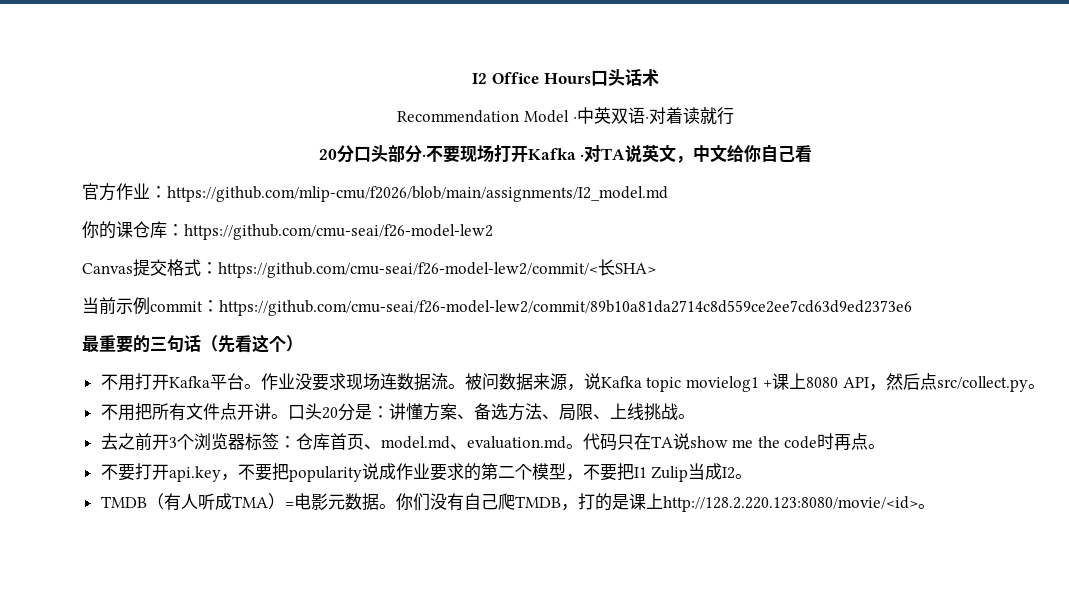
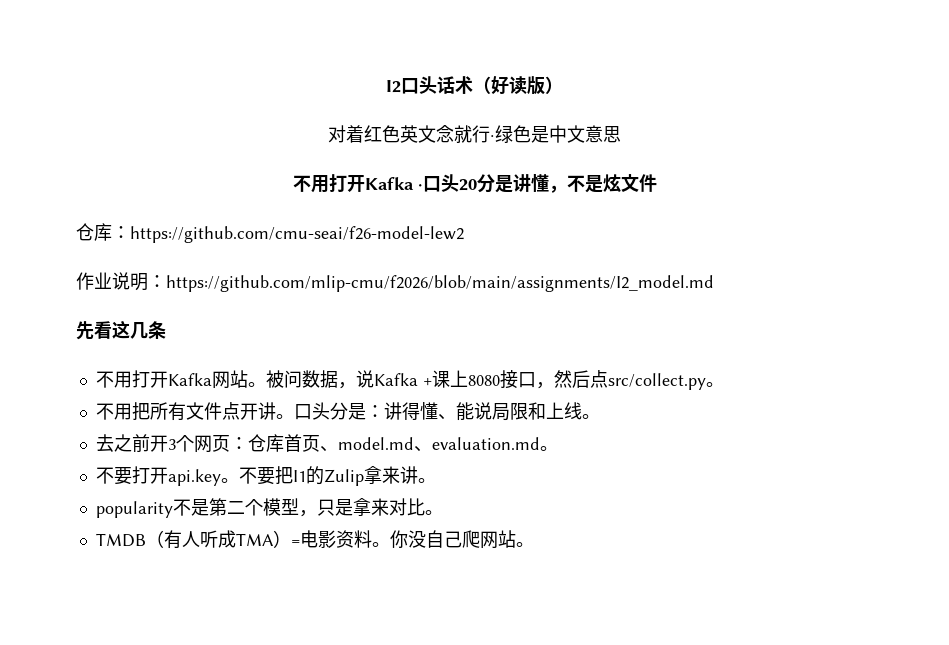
- I2 Office Hours口头话术
- Recommendation Model ·中英双语·对着读就行
- 20分口头部分·不要现场打开Kafka ·对TA说英文，中文给你自己看
- 官方作业：https://github.com/mlip-cmu/f2026/blob/main/assignments/I2_model.md
- 你的课仓库：https://github.com/cmu-seai/f26-model-lew2
- Canvas提交格式：https://github.com/cmu-seai/f26-model-lew2/commit/<长SHA>
- 当前示例commit：https://github.com/cmu-seai/f26-model-lew2/commit/89b10a81da2714c8d559ce2ee7cd63d9ed2373e6
- 最重要的三句话（先看这个）
- 不用打开Kafka平台。作业没要求现场连数据流。
+ I2口头话术（好读版）
+ 对着红色英文念就行·绿色是中文意思
+ 不用打开Kafka ·口头20分是讲懂，不是炫文件
+ 仓库：https://github.com/cmu-seai/f26-model-lew2
+ 作业说明：https://github.com/mlip-cmu/f2026/blob/main/assignments/I2_model.md
+ 先看这几条
+ 不用打开Kafka网站。
- 被问数据来源，说Kafka topic movielog1 +课上8080 API，然后点src/collect.py。
+ 被问数据，说Kafka +课上8080接口，然后点src/collect.py。
- 口头20分是：讲懂方案、备选方法、局限、上线挑战。
+ 口头分是：讲得懂、能说局限和上线。
- 去之前开3个浏览器标签：仓库首页、model.md、evaluation.md。代码只在TA说show me the code时再点。
- 不要打开api.key，不要把popularity说成作业要求的第二个模型，不要把I1 Zulip当成I2。
+ 去之前开3个网页：仓库首页、model.md、evaluation.md。
+ 不要打开api.key。不要把I1的Zulip拿来讲。
+ popularity不是第二个模型，只是拿来对比。
- TMDB（有人听成TMA）=电影元数据。你们没有自己爬TMDB，打的是课上http://128.2.220.123:8080/movie/<id>。
+ TMDB（有人听成TMA）=电影资料。你没自己爬网站。

